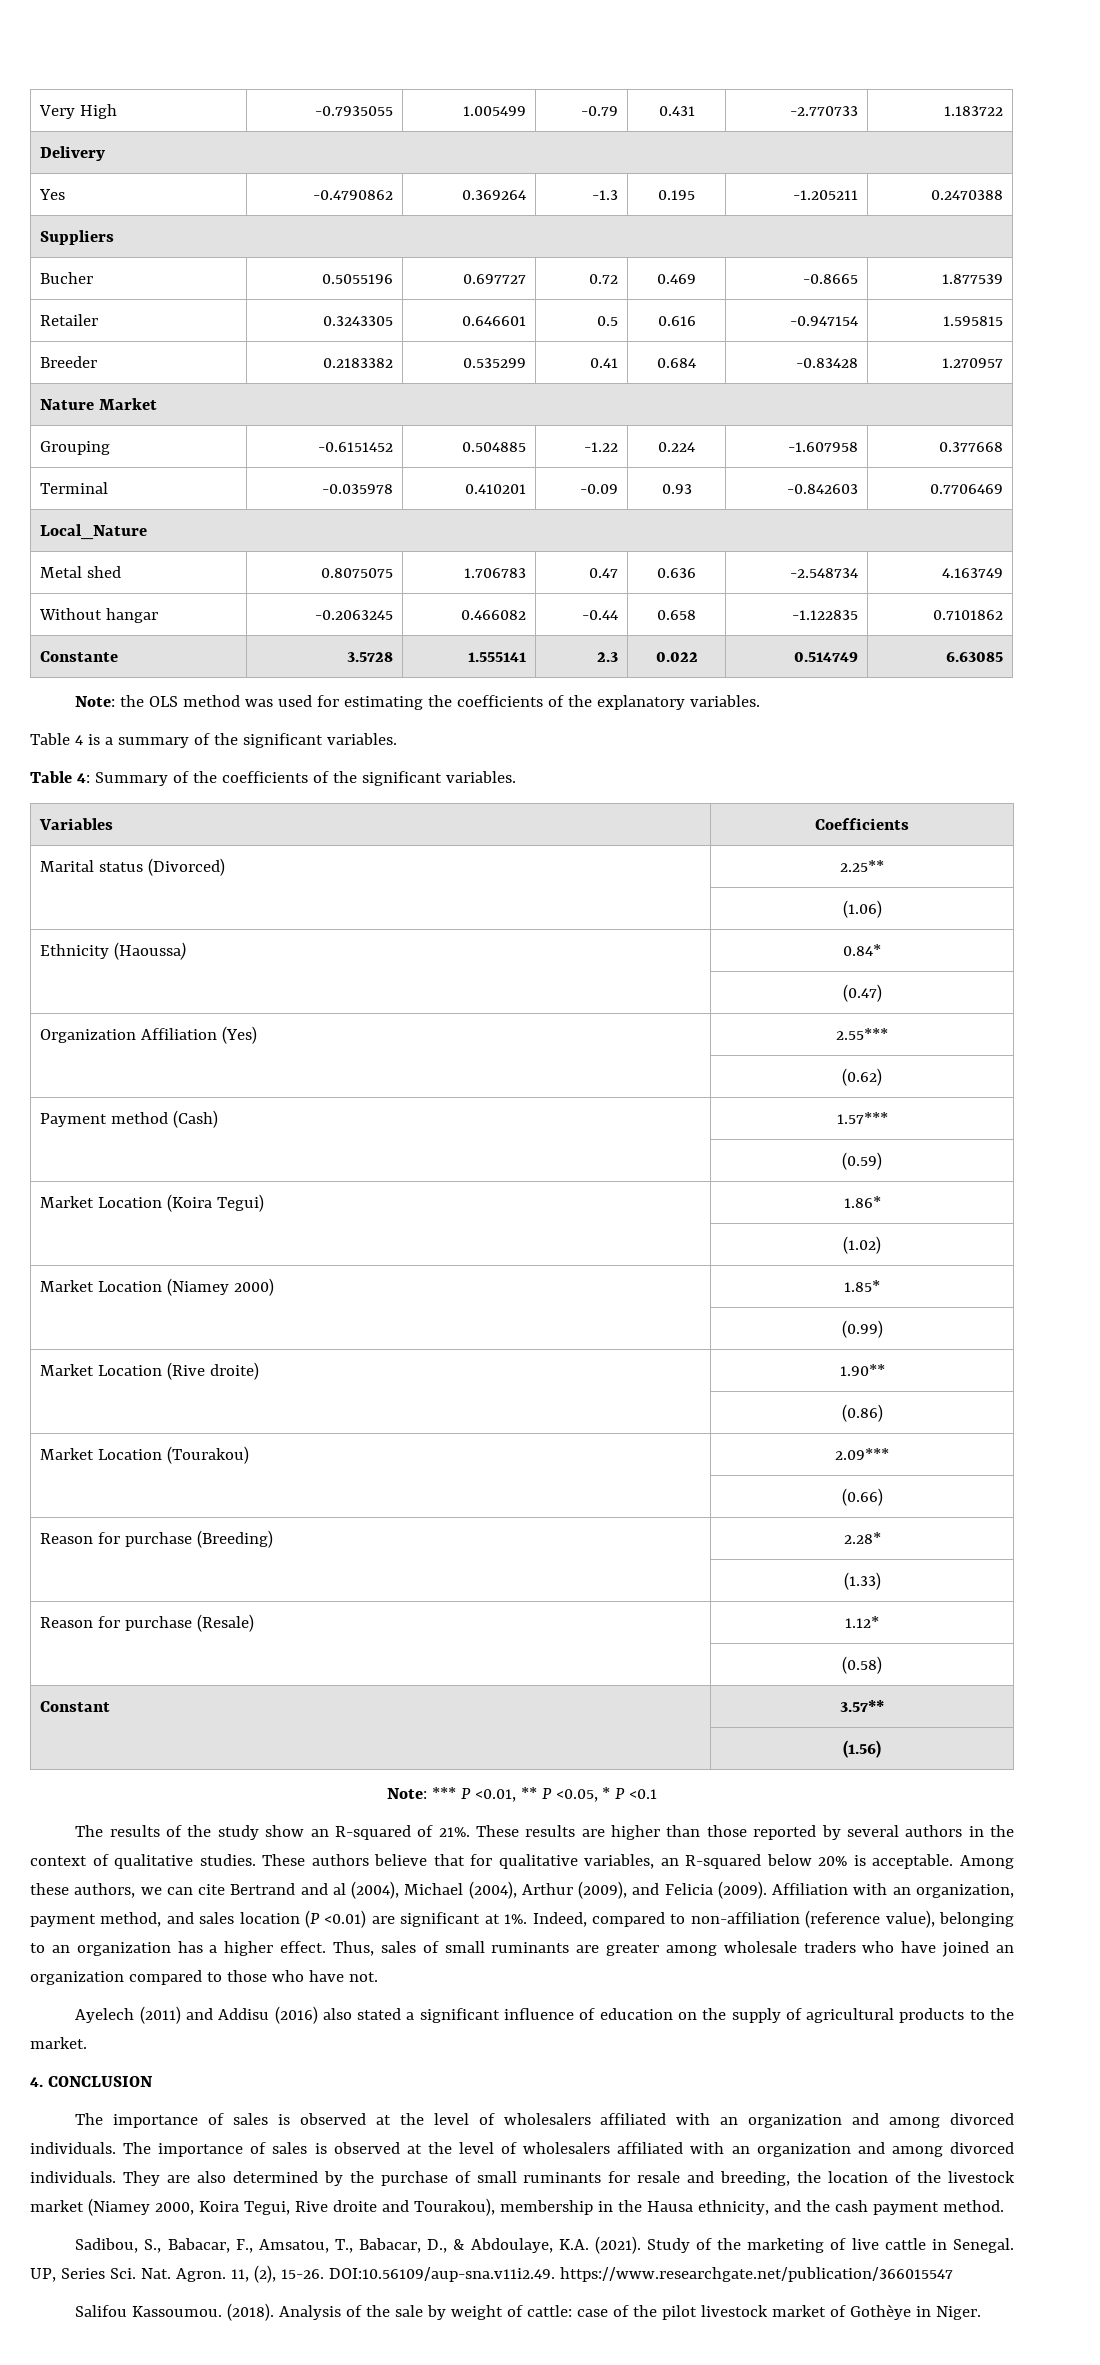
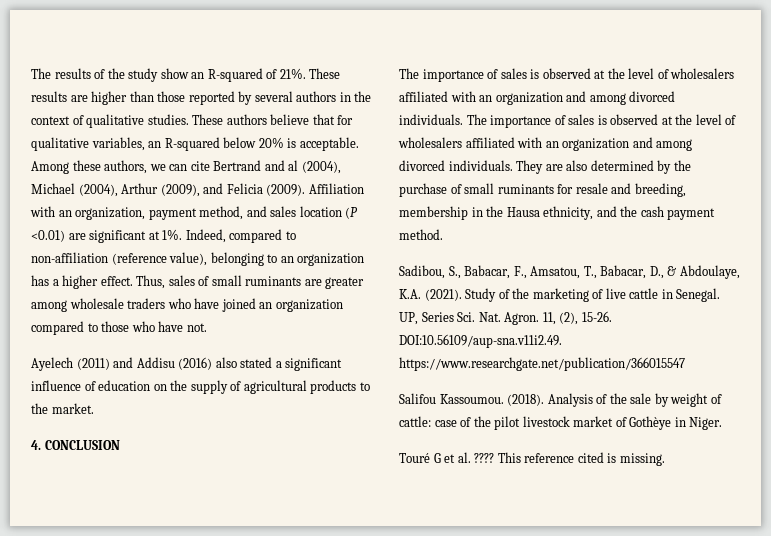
- Very High | -0.7935055 | 1.005499 | -0.79 | 0.431 | -2.770733 | 1.183722
- Delivery
- Yes | -0.4790862 | 0.369264 | -1.3 | 0.195 | -1.205211 | 0.2470388
- Suppliers
- Bucher | 0.5055196 | 0.697727 | 0.72 | 0.469 | -0.8665 | 1.877539
- Retailer | 0.3243305 | 0.646601 | 0.5 | 0.616 | -0.947154 | 1.595815
- Breeder | 0.2183382 | 0.535299 | 0.41 | 0.684 | -0.83428 | 1.270957
- Nature Market
- Grouping | -0.6151452 | 0.504885 | -1.22 | 0.224 | -1.607958 | 0.377668
- Terminal | -0.035978 | 0.410201 | -0.09 | 0.93 | -0.842603 | 0.7706469
- Local_Nature
- Metal shed | 0.8075075 | 1.706783 | 0.47 | 0.636 | -2.548734 | 4.163749
- Without hangar | -0.2063245 | 0.466082 | -0.44 | 0.658 | -1.122835 | 0.7101862
- Constante | 3.5728 | 1.555141 | 2.3 | 0.022 | 0.514749 | 6.63085
- Note: the OLS method was used for estimating the coefficients of the explanatory variables.
- Table 4 is a summary of the significant variables.
- Table 4: Summary of the coefficients of the significant variables.
- Variables | Coefficients
- Marital status (Divorced) | 2.25**
- | (1.06)
- Ethnicity (Haoussa) | 0.84*
- | (0.47)
- Organization Affiliation (Yes) | 2.55***
- | (0.62)
- Payment method (Cash) | 1.57***
- | (0.59)
- Market Location (Koira Tegui) | 1.86*
- | (1.02)
- Market Location (Niamey 2000) | 1.85*
- | (0.99)
- Market Location (Rive droite) | 1.90**
- | (0.86)
- Market Location (Tourakou) | 2.09***
- | (0.66)
- Reason for purchase (Breeding) | 2.28*
- | (1.33)
- Reason for purchase (Resale) | 1.12*
- | (0.58)
- Constant | 3.57**
- | (1.56)
- Note: *** P <0.01, ** P <0.05, * P <0.1
- They are also determined by the purchase of small ruminants for resale and breeding, the location of the livestock market (Niamey 2000, Koira Tegui, Rive droite and Tourakou), membership in the Hausa ethnicity, and the cash payment method.
+ They are also determined by the purchase of small ruminants for resale and breeding, membership in the Hausa ethnicity, and the cash payment method.
+ Touré G et al. ???? This reference cited is missing.

